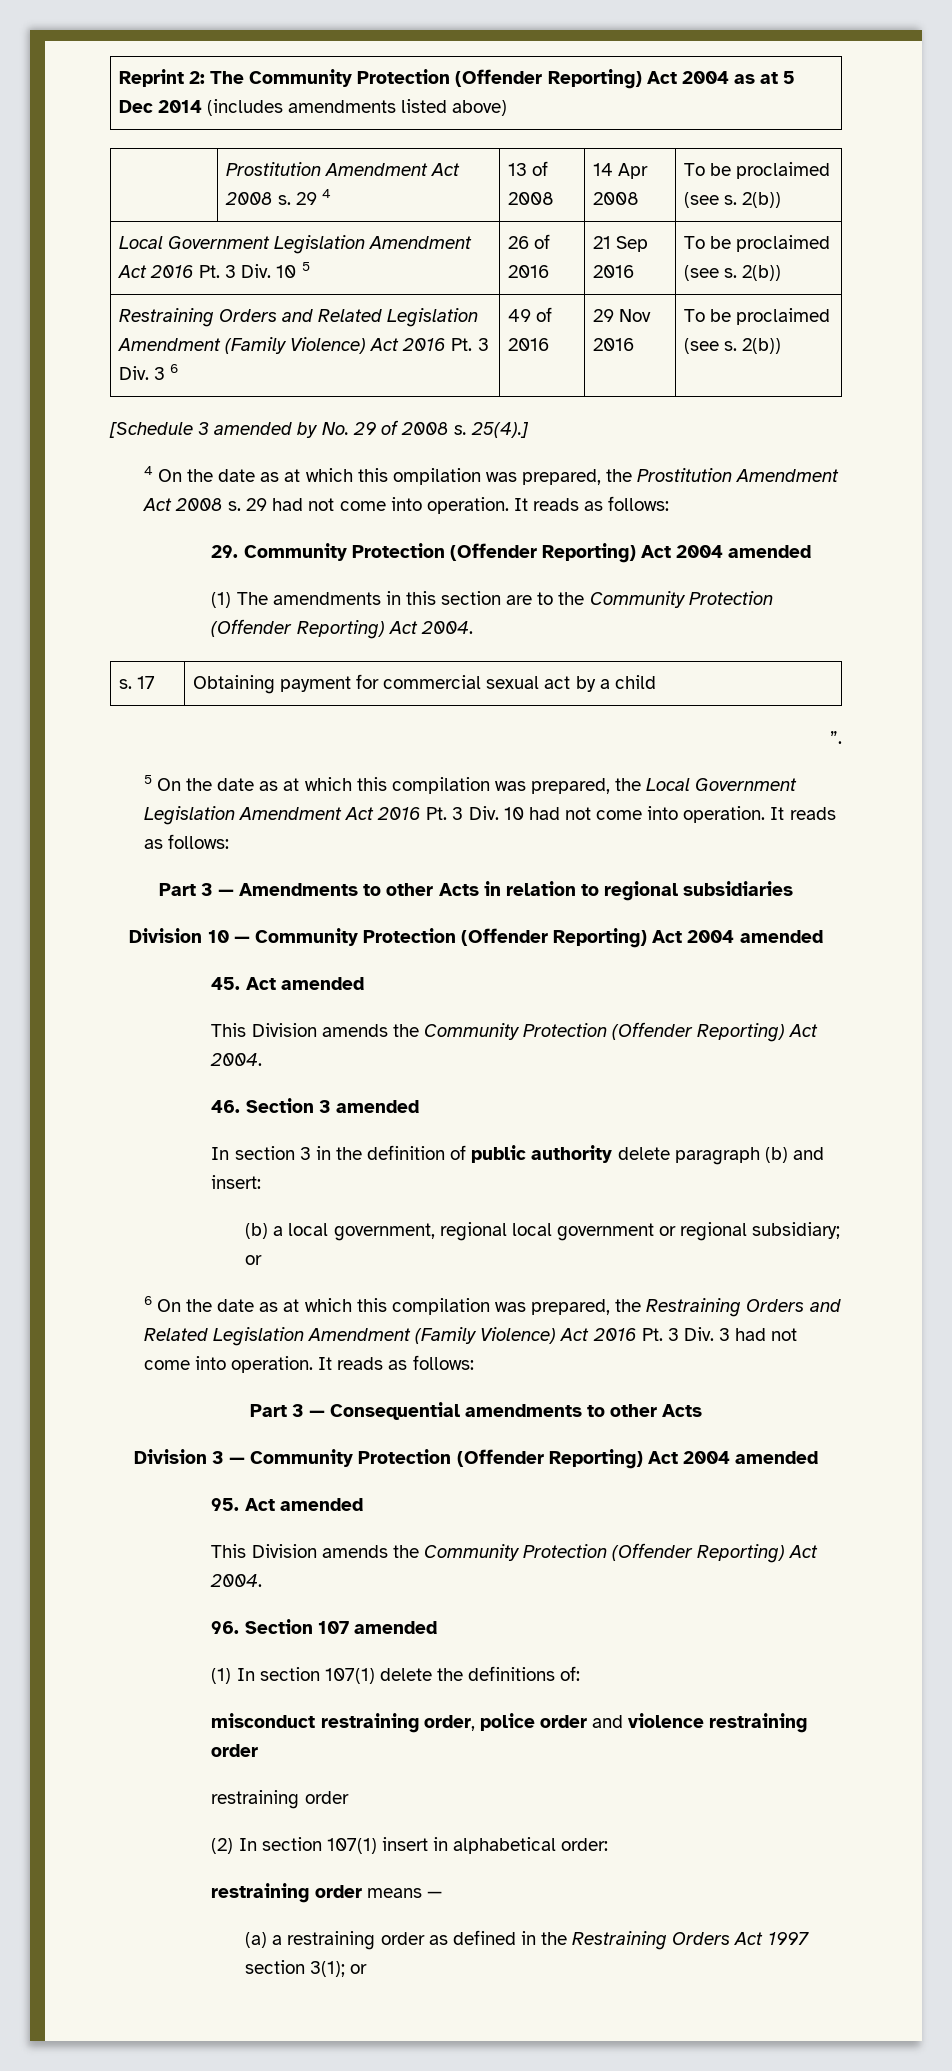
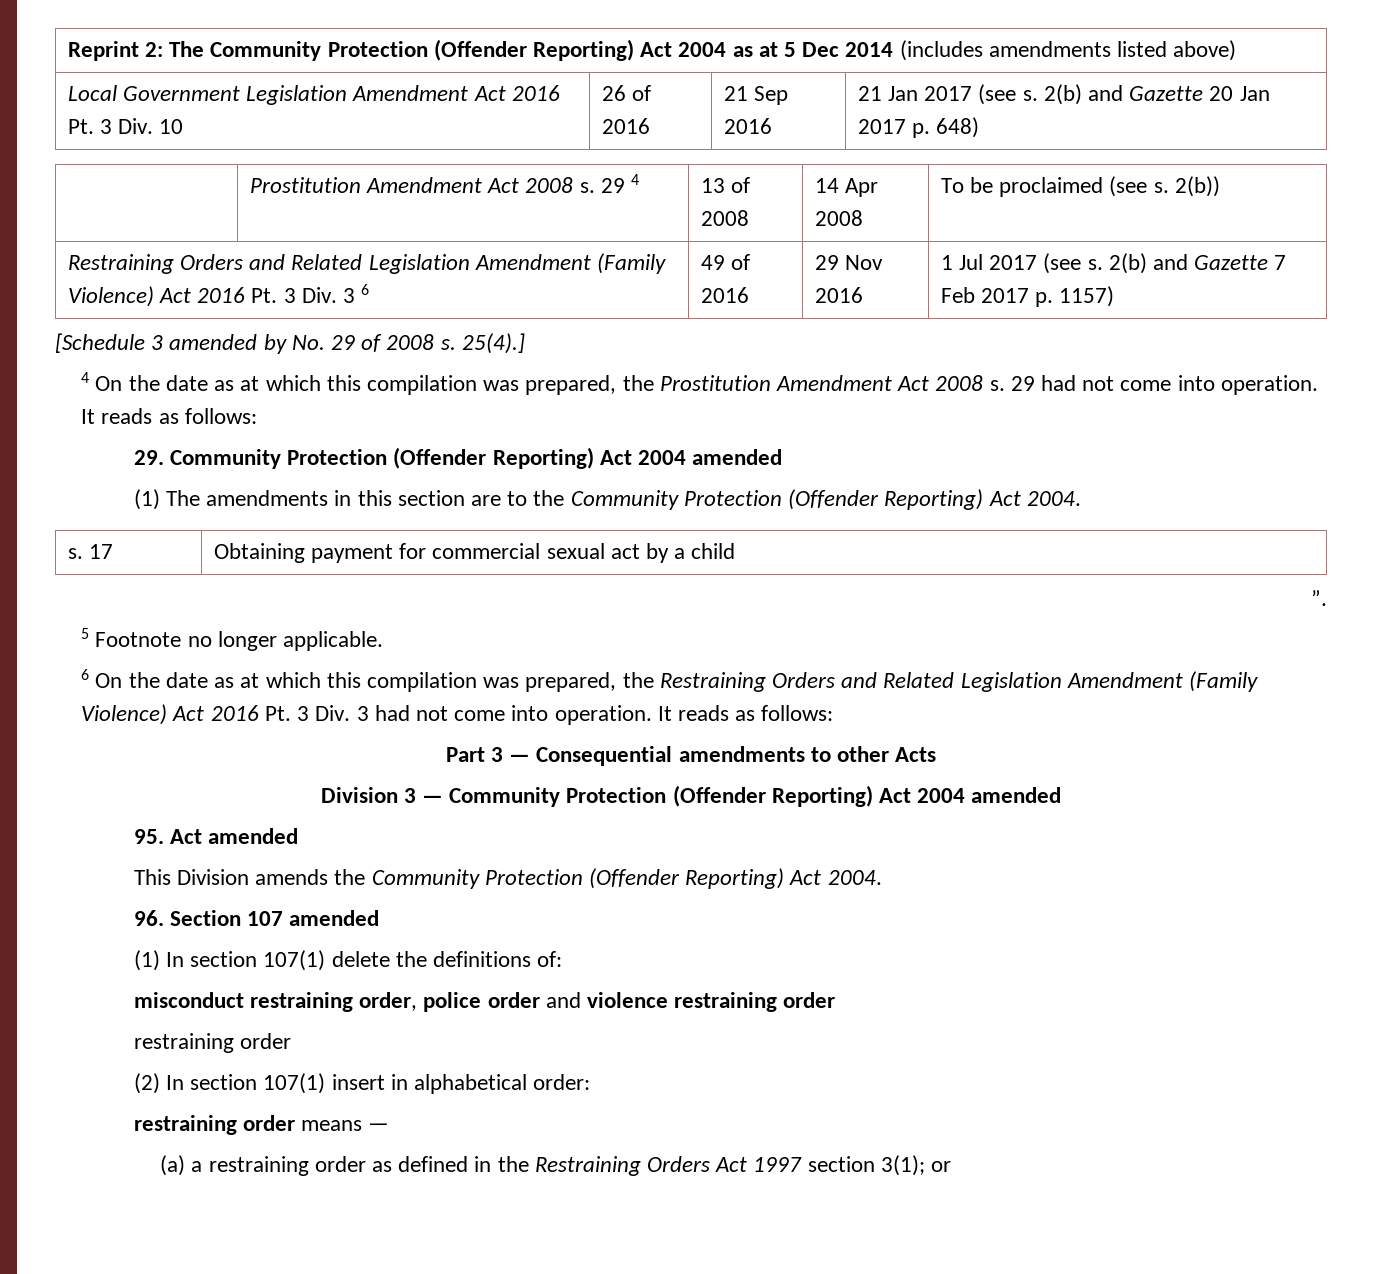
+ Local Government Legislation Amendment Act 2016 Pt. 3 Div. 10 | 26 of 2016 | 21 Sep 2016 | 21 Jan 2017 (see s. 2(b) and Gazette 20 Jan 2017 p. 648)
- Local Government Legislation Amendment Act 2016 Pt. 3 Div. 10 5 | 26 of 2016 | 21 Sep 2016 | To be proclaimed (see s. 2(b))
- Restraining Orders and Related Legislation Amendment (Family Violence) Act 2016 Pt. 3 Div. 3 6 | 49 of 2016 | 29 Nov 2016 | To be proclaimed (see s. 2(b))
+ Restraining Orders and Related Legislation Amendment (Family Violence) Act 2016 Pt. 3 Div. 3 6 | 49 of 2016 | 29 Nov 2016 | 1 Jul 2017 (see s. 2(b) and Gazette 7 Feb 2017 p. 1157)
- 4 On the date as at which this ompilation was prepared, the Prostitution Amendment Act 2008 s.
+ 4 On the date as at which this compilation was prepared, the Prostitution Amendment Act 2008 s.
- 5 On the date as at which this compilation was prepared, the Local Government Legislation Amendment Act 2016 Pt. 3 Div. 10 had not come into operation. It reads as follows:
- Part 3 — Amendments to other Acts in relation to regional subsidiaries
- Division 10 — Community Protection (Offender Reporting) Act 2004 amended
- 45. Act amended
- This Division amends the Community Protection (Offender Reporting) Act 2004.
- 46. Section 3 amended
- In section 3 in the definition of public authority delete paragraph (b) and insert:
- (b) a local government, regional local government or regional subsidiary; or
+ 5 Footnote no longer applicable.

